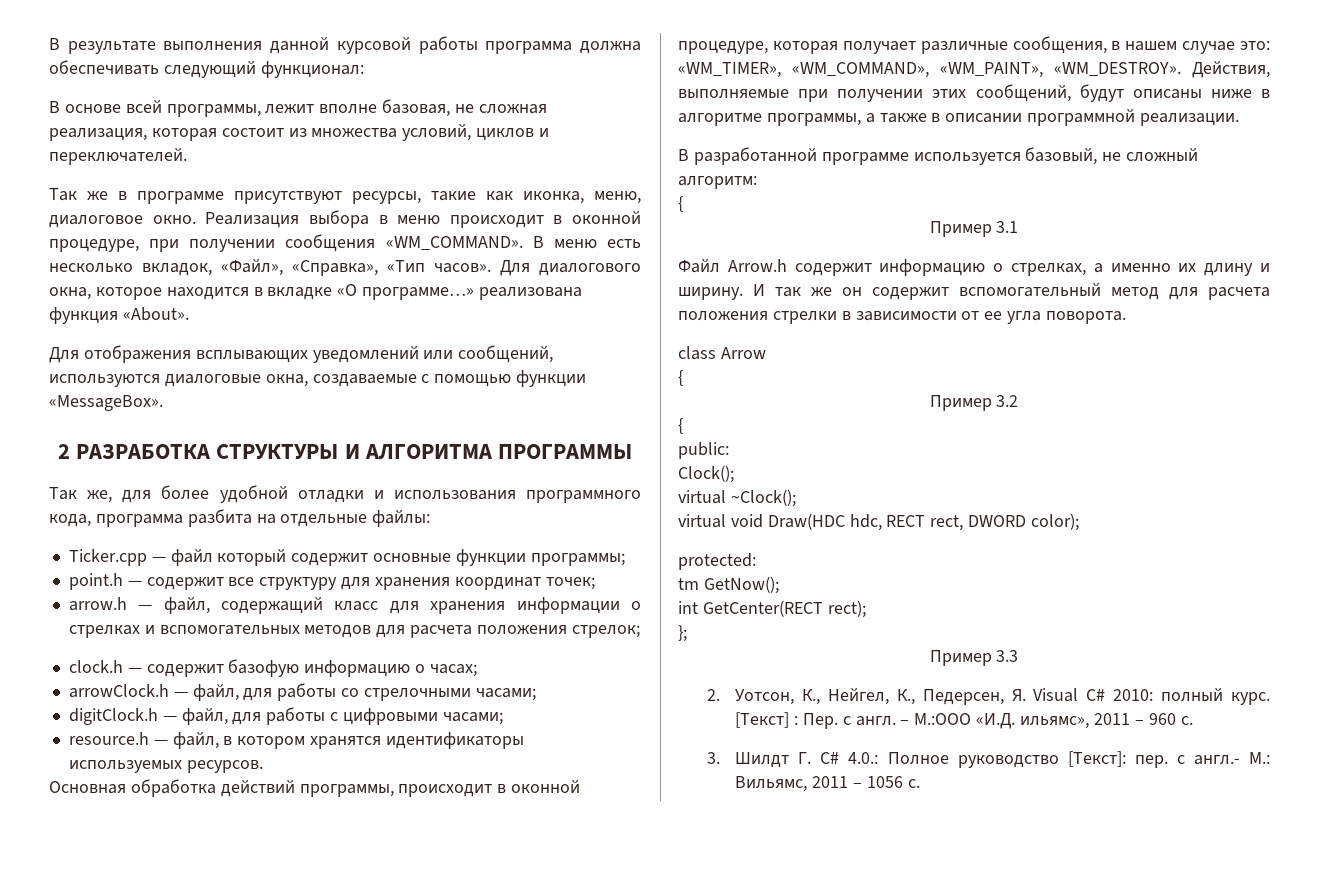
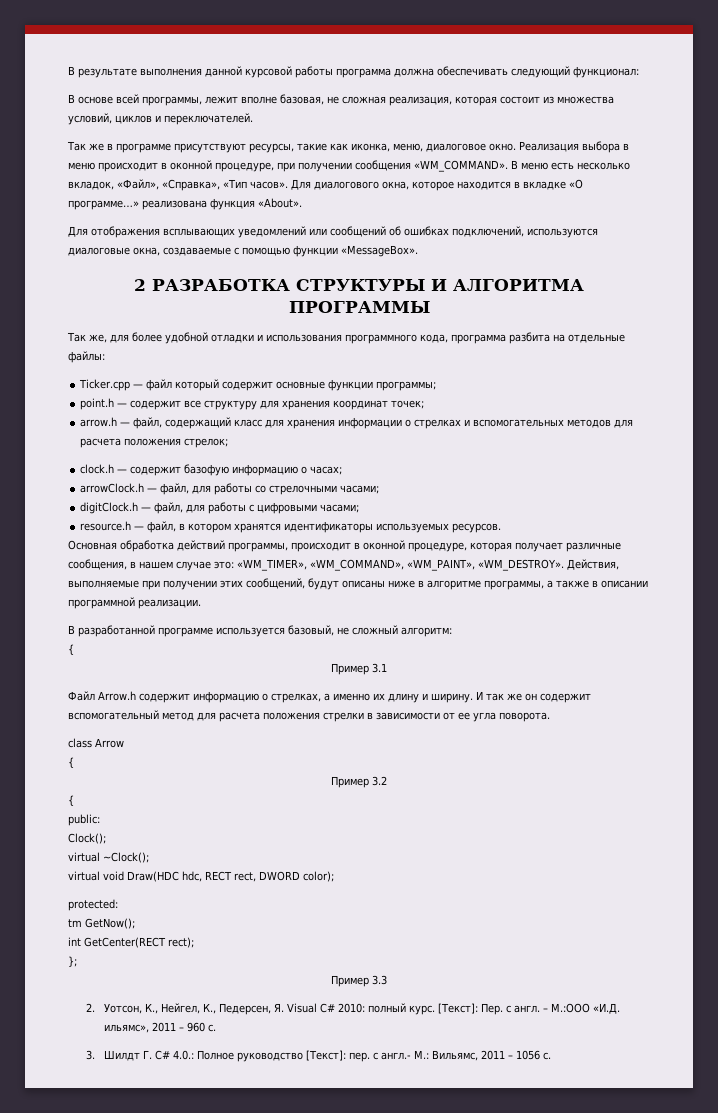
- Для отображения всплывающих уведомлений или сообщений, используются диалоговые окна, создаваемые с помощью функции «MessageBox».
+ Для отображения всплывающих уведомлений или сообщений об ошибках подключений, используются диалоговые окна, создаваемые с помощью функции «MessageBox».
- [Текст] : Пер. с англ.
+ [Текст]: Пер. с англ.

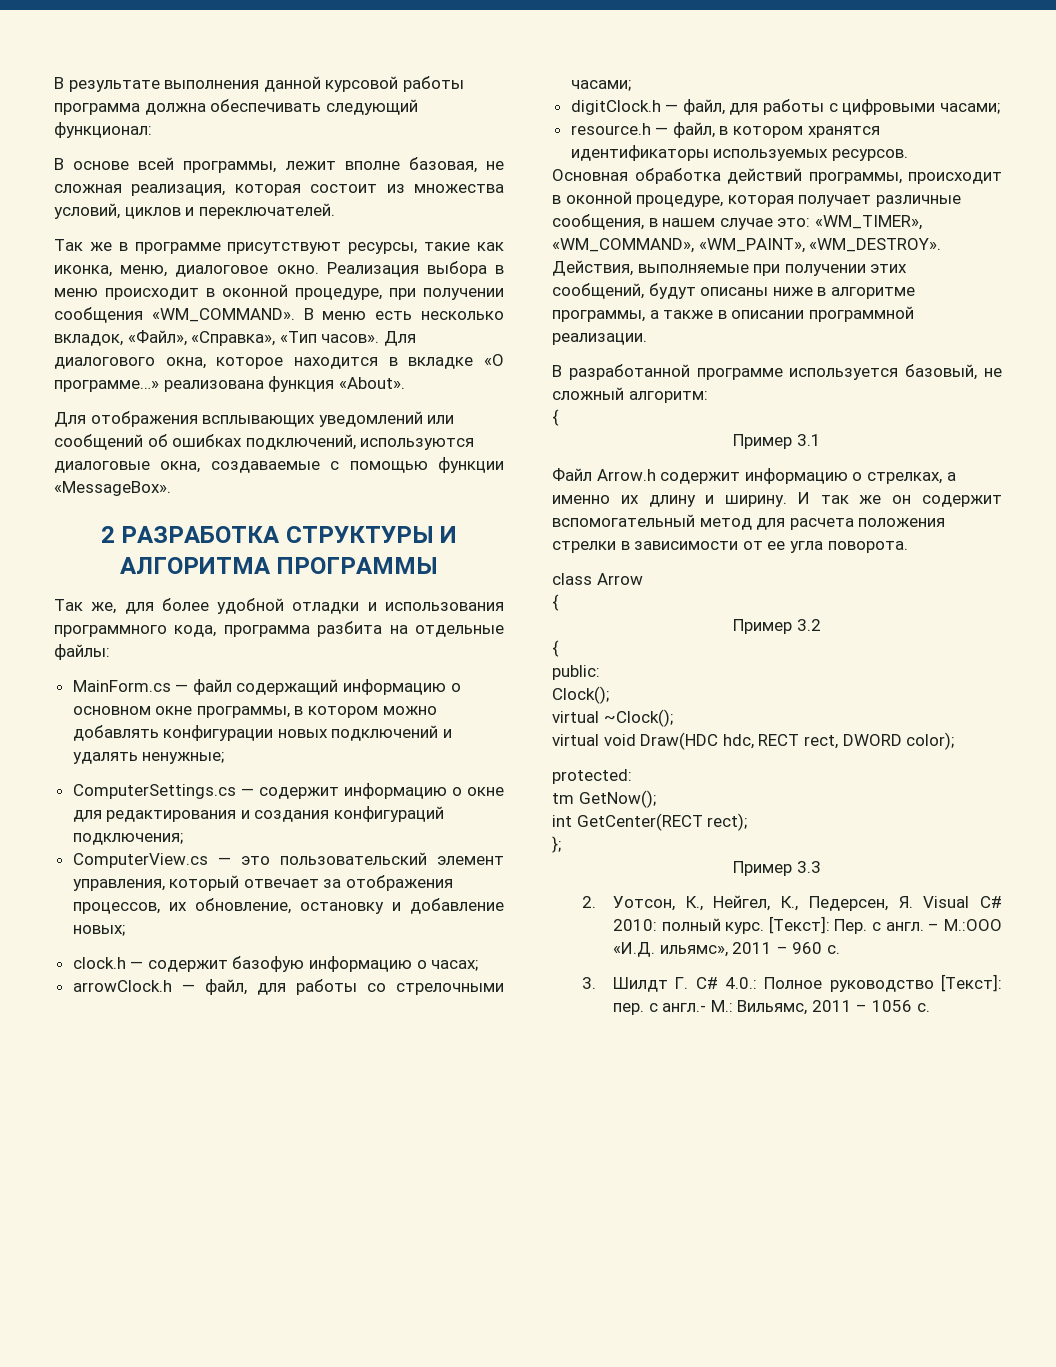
- Ticker.cpp — файл который содержит основные функции программы;
- point.h — содержит все структуру для хранения координат точек;
- arrow.h — файл, содержащий класс для хранения информации о стрелках и вспомогательных методов для расчета положения стрелок;
+ MainForm.cs — файл содержащий информацию о основном окне программы, в котором можно добавлять конфигурации новых подключений и удалять ненужные;
+ ComputerSettings.cs — содержит информацию о окне для редактирования и создания конфигураций подключения;
+ ComputerView.cs — это пользовательский элемент управления, который отвечает за отображения процессов, их обновление, остановку и добавление новых;

